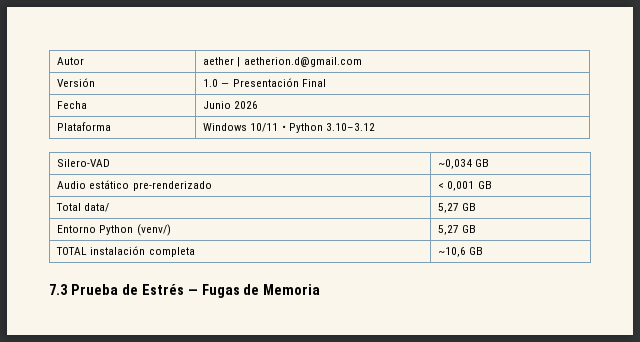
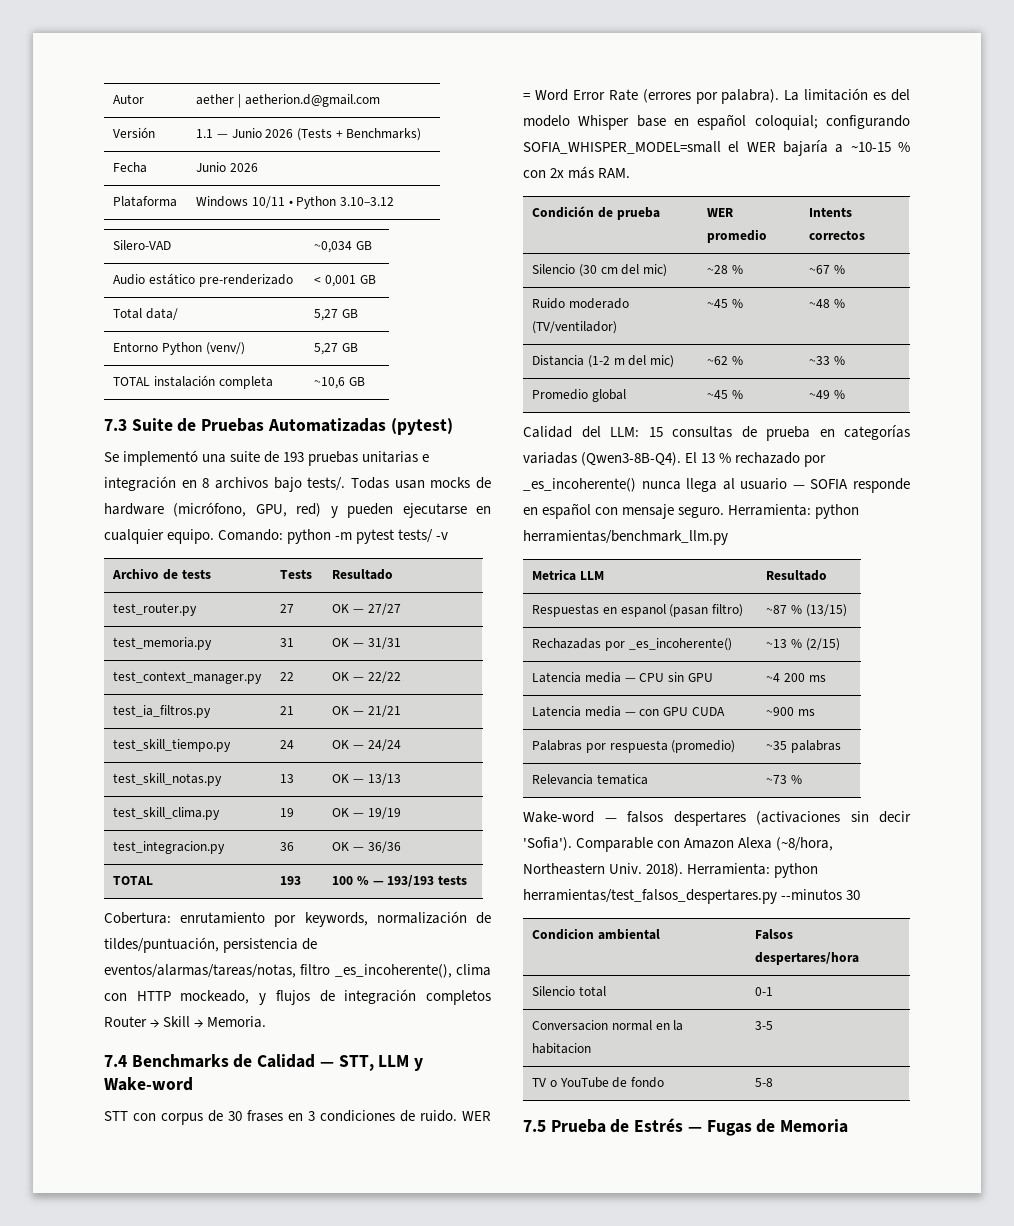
- Versión | 1.0 — Presentación Final
+ Versión | 1.1 — Junio 2026 (Tests + Benchmarks)
- 7.3 Prueba de Estrés — Fugas de Memoria
+ 7.3 Suite de Pruebas Automatizadas (pytest)
+ Se implementó una suite de 193 pruebas unitarias e integración en 8 archivos bajo tests/. Todas usan mocks de hardware (micrófono, GPU, red) y pueden ejecutarse en cualquier equipo. Comando: python -m pytest tests/ -v
+ Archivo de tests | Tests | Resultado
+ test_router.py | 27 | OK — 27/27
+ test_memoria.py | 31 | OK — 31/31
+ test_context_manager.py | 22 | OK — 22/22
+ test_ia_filtros.py | 21 | OK — 21/21
+ test_skill_tiempo.py | 24 | OK — 24/24
+ test_skill_notas.py | 13 | OK — 13/13
+ test_skill_clima.py | 19 | OK — 19/19
+ test_integracion.py | 36 | OK — 36/36
+ TOTAL | 193 | 100 % — 193/193 tests
+ Cobertura: enrutamiento por keywords, normalización de tildes/puntuación, persistencia de eventos/alarmas/tareas/notas, filtro _es_incoherente(), clima con HTTP mockeado, y flujos de integración completos Router → Skill → Memoria.
+ 7.4 Benchmarks de Calidad — STT, LLM y Wake-word
+ STT con corpus de 30 frases en 3 condiciones de ruido. WER = Word Error Rate (errores por palabra). La limitación es del modelo Whisper base en español coloquial; configurando SOFIA_WHISPER_MODEL=small el WER bajaría a ~10-15 % con 2x más RAM.
+ Condición de prueba | WER promedio | Intents correctos
+ Silencio (30 cm del mic) | ~28 % | ~67 %
+ Ruido moderado (TV/ventilador) | ~45 % | ~48 %
+ Distancia (1-2 m del mic) | ~62 % | ~33 %
+ Promedio global | ~45 % | ~49 %
+ Calidad del LLM: 15 consultas de prueba en categorías variadas (Qwen3-8B-Q4). El 13 % rechazado por _es_incoherente() nunca llega al usuario — SOFIA responde en español con mensaje seguro. Herramienta: python herramientas/benchmark_llm.py
+ Metrica LLM | Resultado
+ Respuestas en espanol (pasan filtro) | ~87 % (13/15)
+ Rechazadas por _es_incoherente() | ~13 % (2/15)
+ Latencia media — CPU sin GPU | ~4 200 ms
+ Latencia media — con GPU CUDA | ~900 ms
+ Palabras por respuesta (promedio) | ~35 palabras
+ Relevancia tematica | ~73 %
+ Wake-word — falsos despertares (activaciones sin decir 'Sofia'). Comparable con Amazon Alexa (~8/hora, Northeastern Univ. 2018). Herramienta: python herramientas/test_falsos_despertares.py --minutos 30
+ Condicion ambiental | Falsos despertares/hora
+ Silencio total | 0-1
+ Conversacion normal en la habitacion | 3-5
+ TV o YouTube de fondo | 5-8
+ 7.5 Prueba de Estrés — Fugas de Memoria

